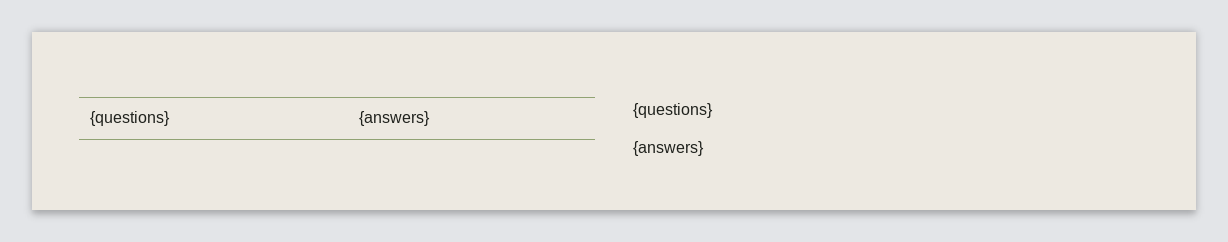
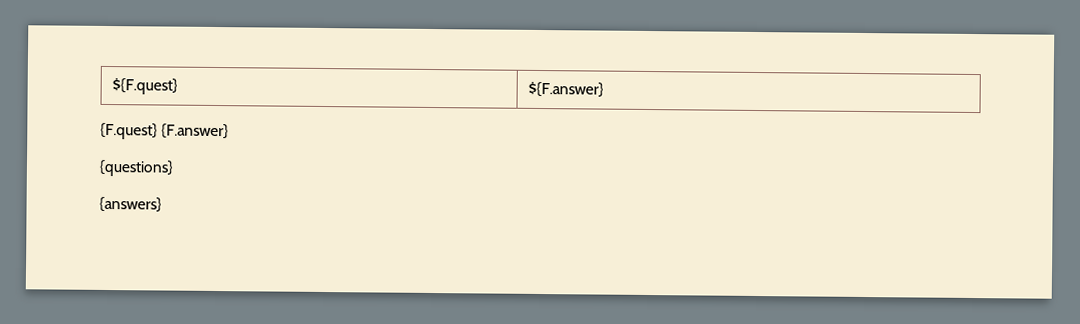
- {questions} | {answers}
+ ${F.quest} | ${F.answer}
+ {F.quest} {F.answer}

